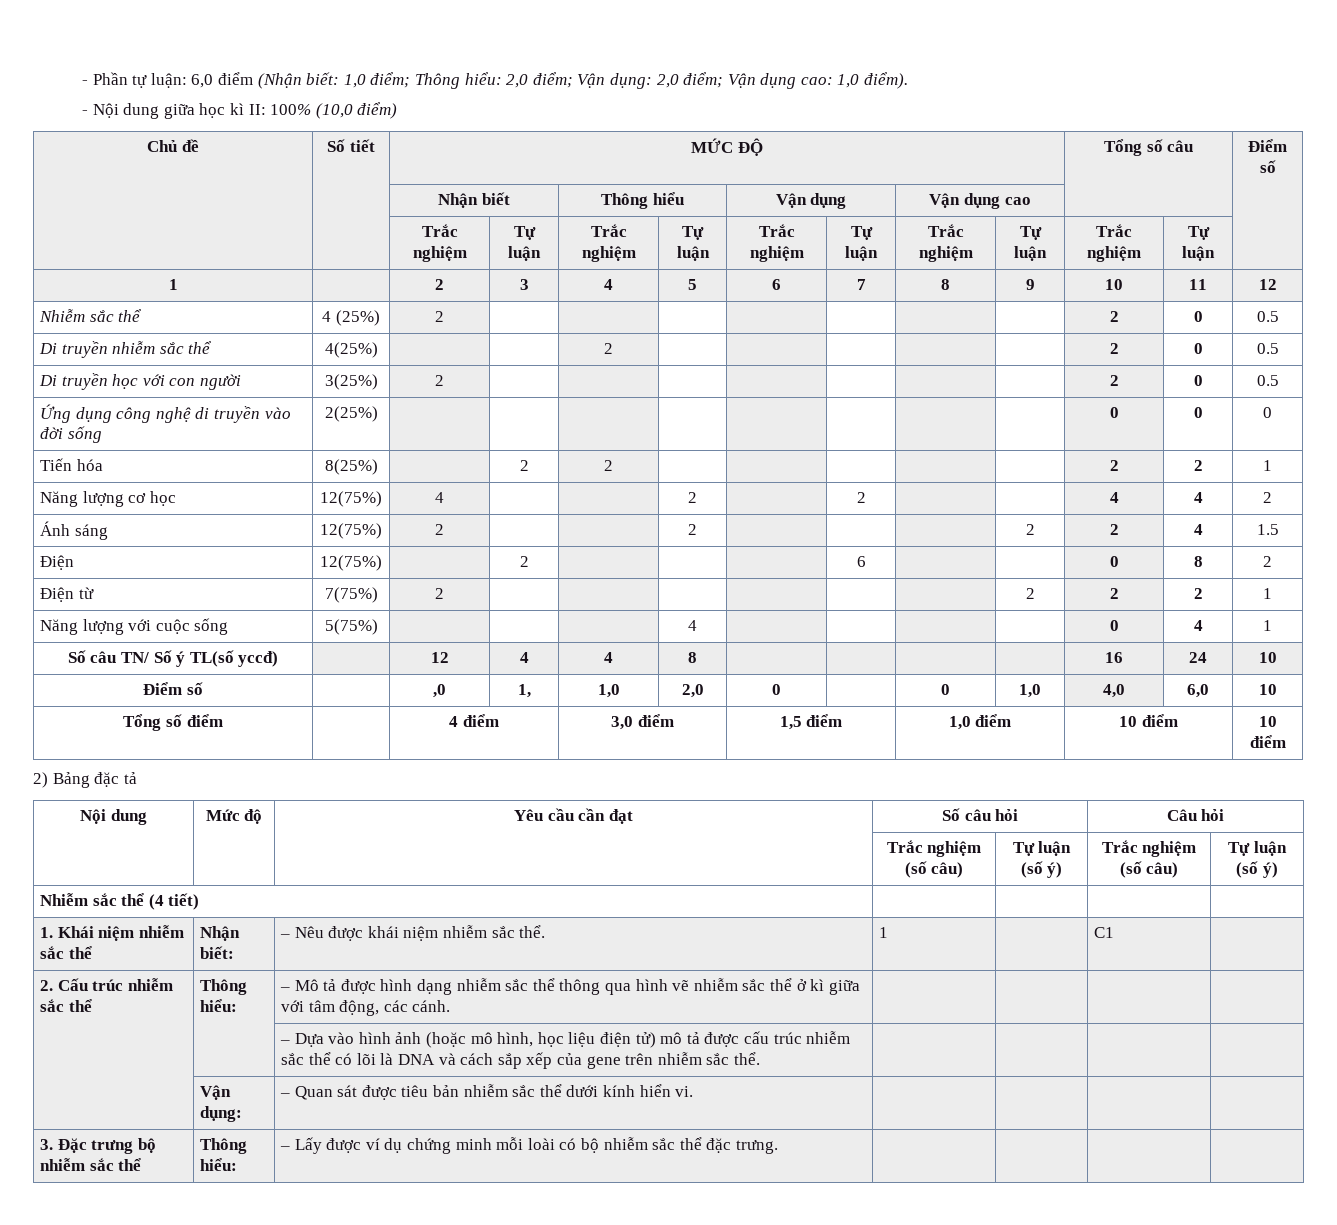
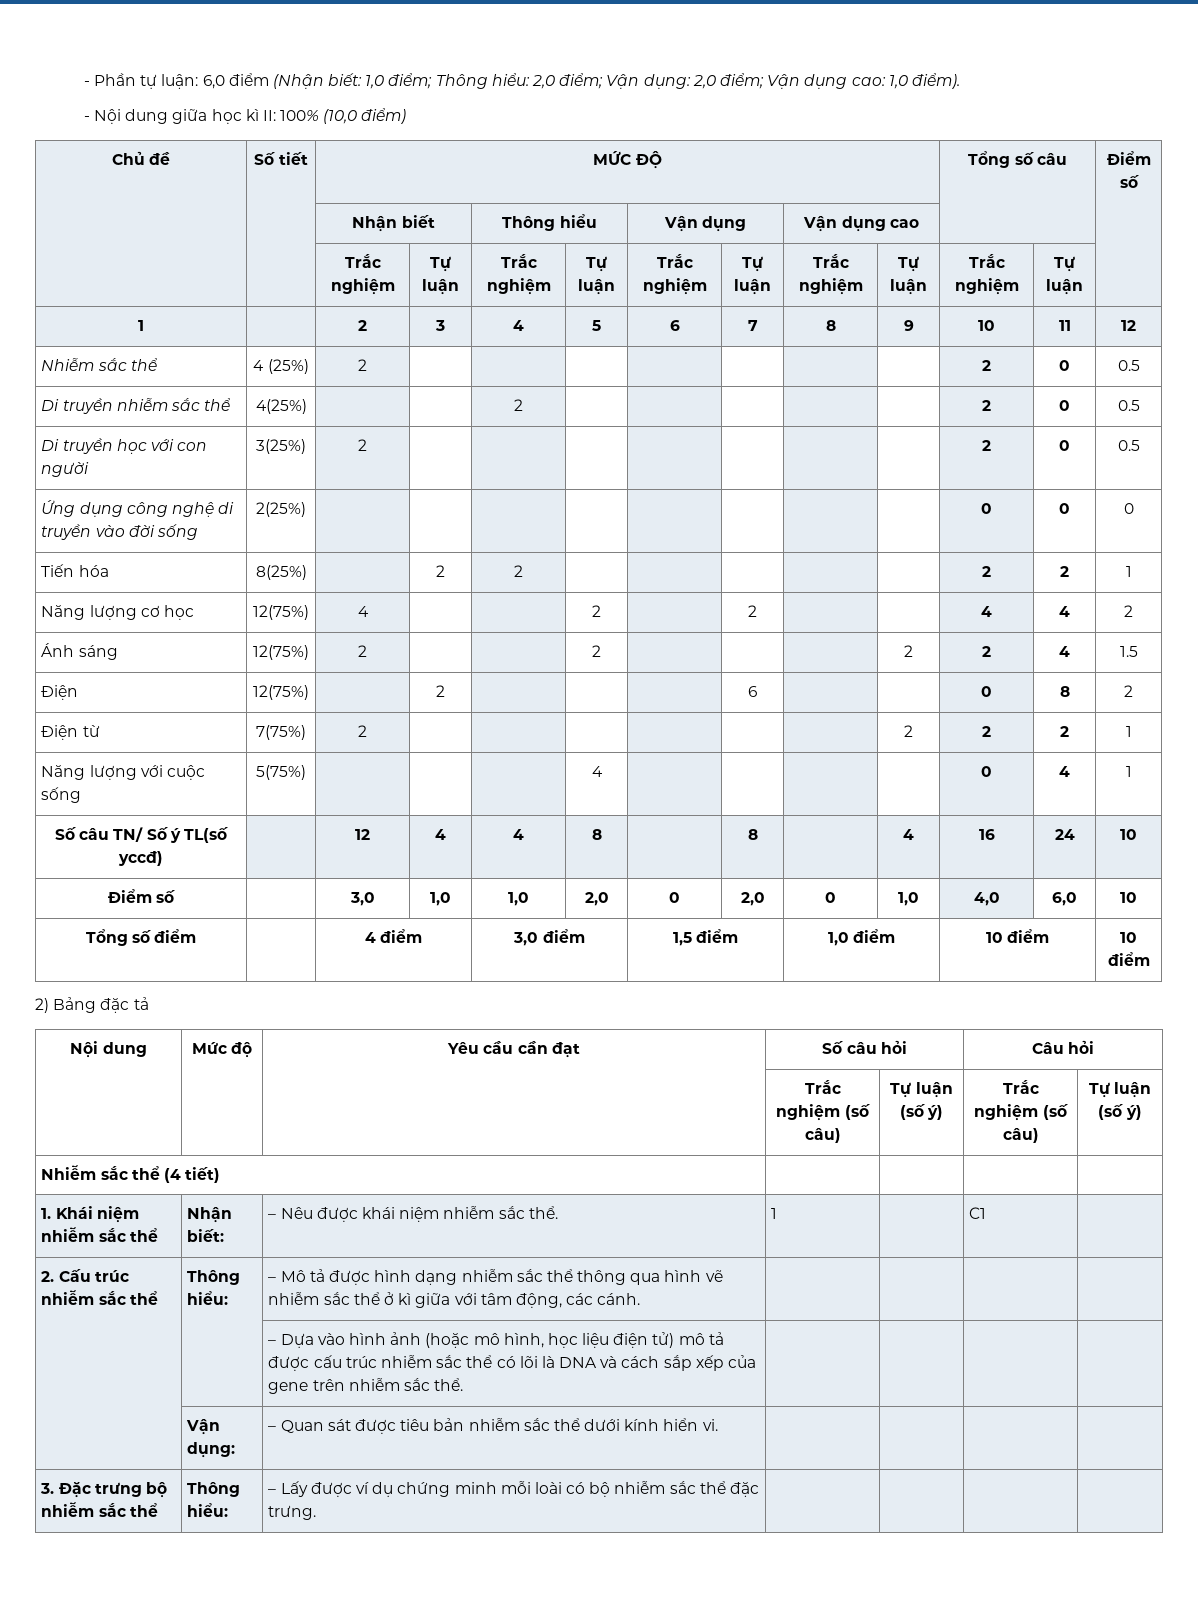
- Số câu TN/ Số ý TL(số yccđ) | | 12 | 4 | 4 | 8 | | | | | 16 | 24 | 10
+ Số câu TN/ Số ý TL(số yccđ) | | 12 | 4 | 4 | 8 | | 8 | | 4 | 16 | 24 | 10
- Điểm số | | ,0 | 1, | 1,0 | 2,0 | 0 | | 0 | 1,0 | 4,0 | 6,0 | 10
+ Điểm số | | 3,0 | 1,0 | 1,0 | 2,0 | 0 | 2,0 | 0 | 1,0 | 4,0 | 6,0 | 10

